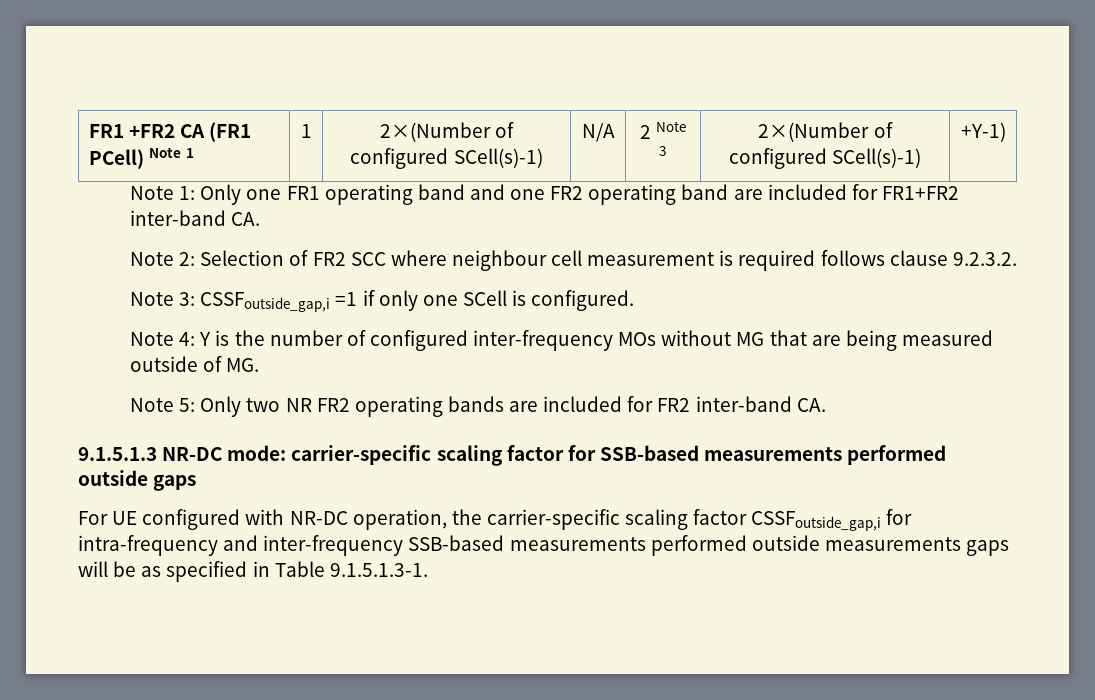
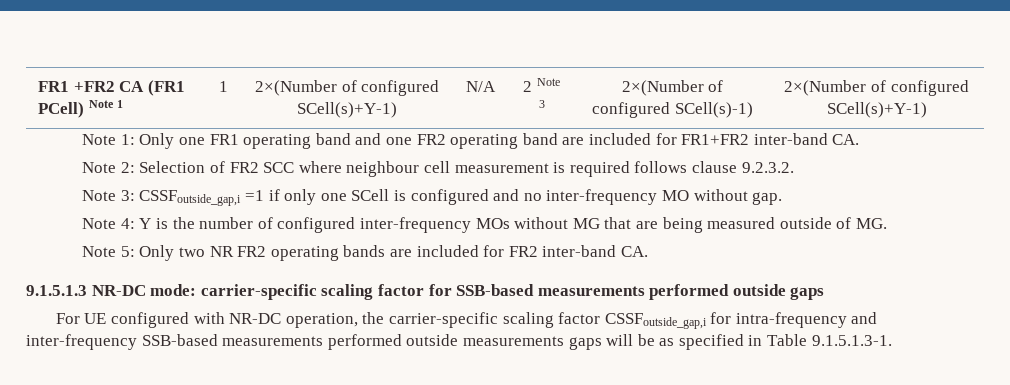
- FR1 +FR2 CA (FR1 PCell) Note 1 | 1 | 2×(Number of configured SCell(s)-1) | N/A | 2 Note 3 | 2×(Number of configured SCell(s)-1) | +Y-1)
+ FR1 +FR2 CA (FR1 PCell) Note 1 | 1 | 2×(Number of configured SCell(s)+Y-1) | N/A | 2 Note 3 | 2×(Number of configured SCell(s)-1) | 2×(Number of configured SCell(s)+Y-1)
- Note 3: CSSFoutside_gap,i =1 if only one SCell is configured.
+ Note 3: CSSFoutside_gap,i =1 if only one SCell is configured and no inter-frequency MO without gap.

